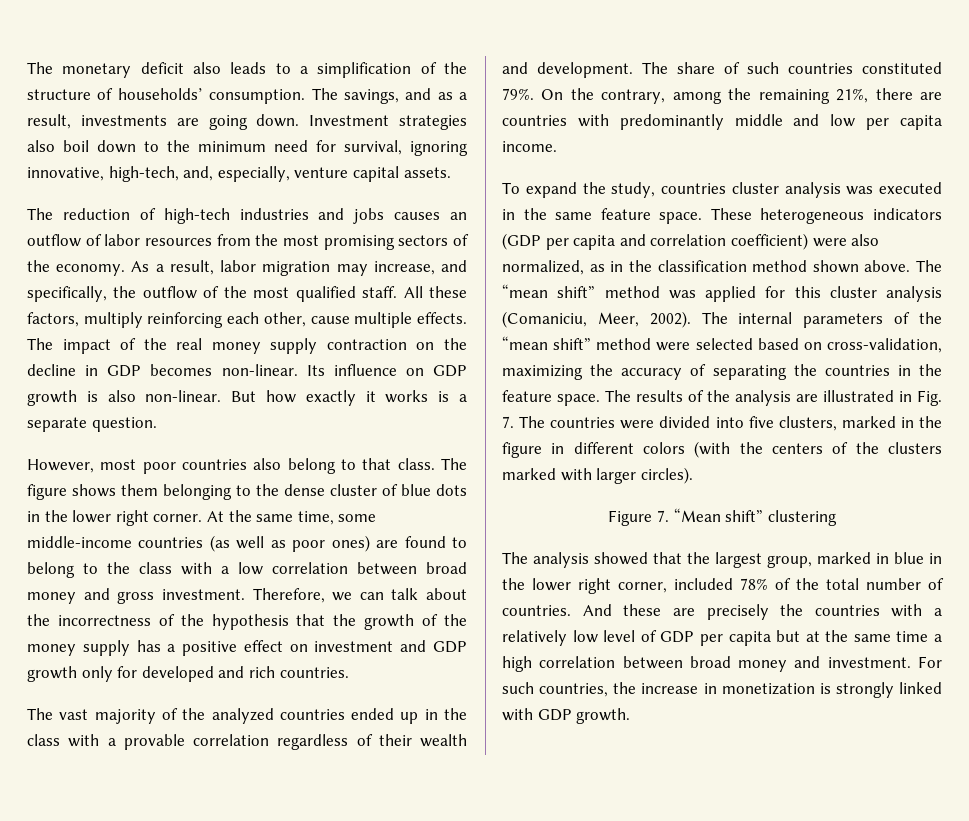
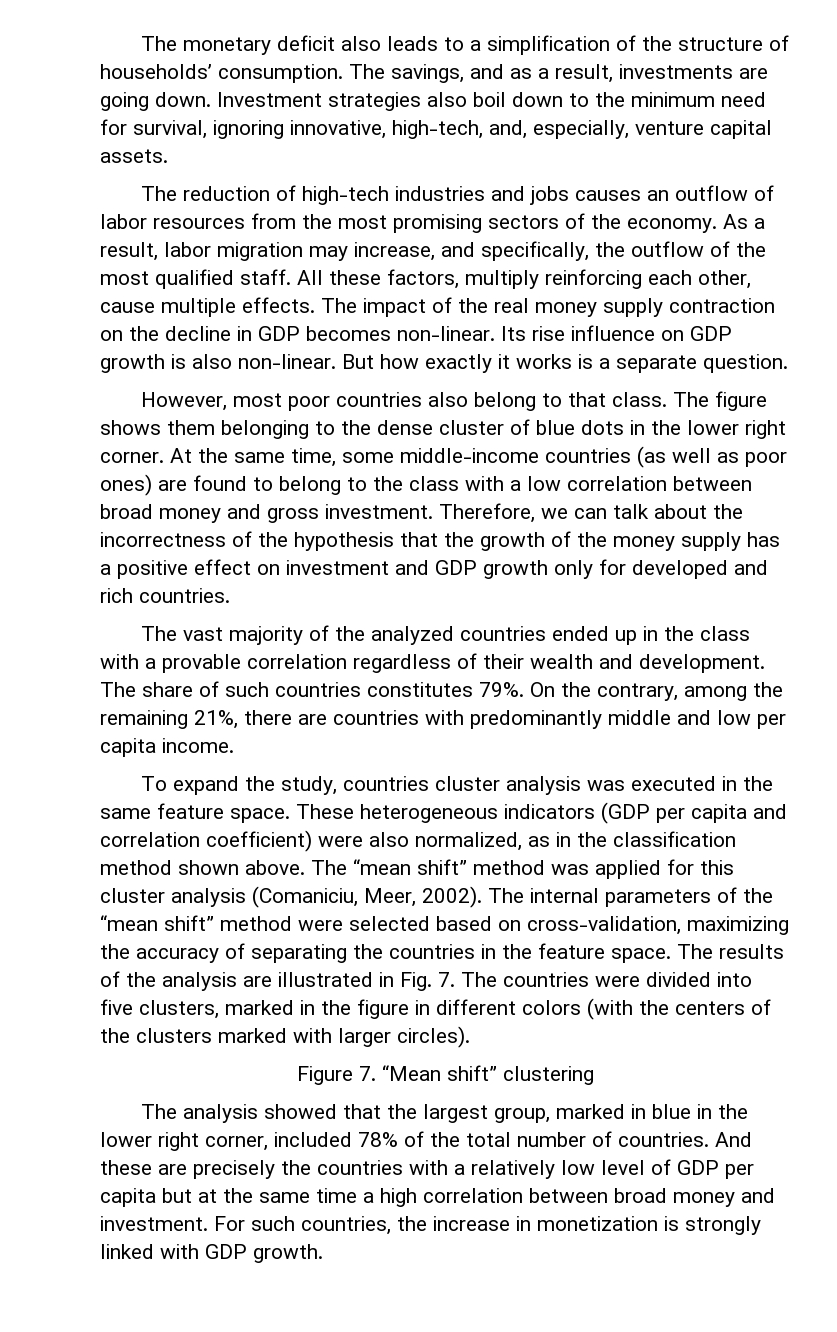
- Its influence on GDP growth is also non-linear.
+ Its rise influence on GDP growth is also non-linear.
- The share of such countries constituted 79%.
+ The share of such countries constitutes 79%.

